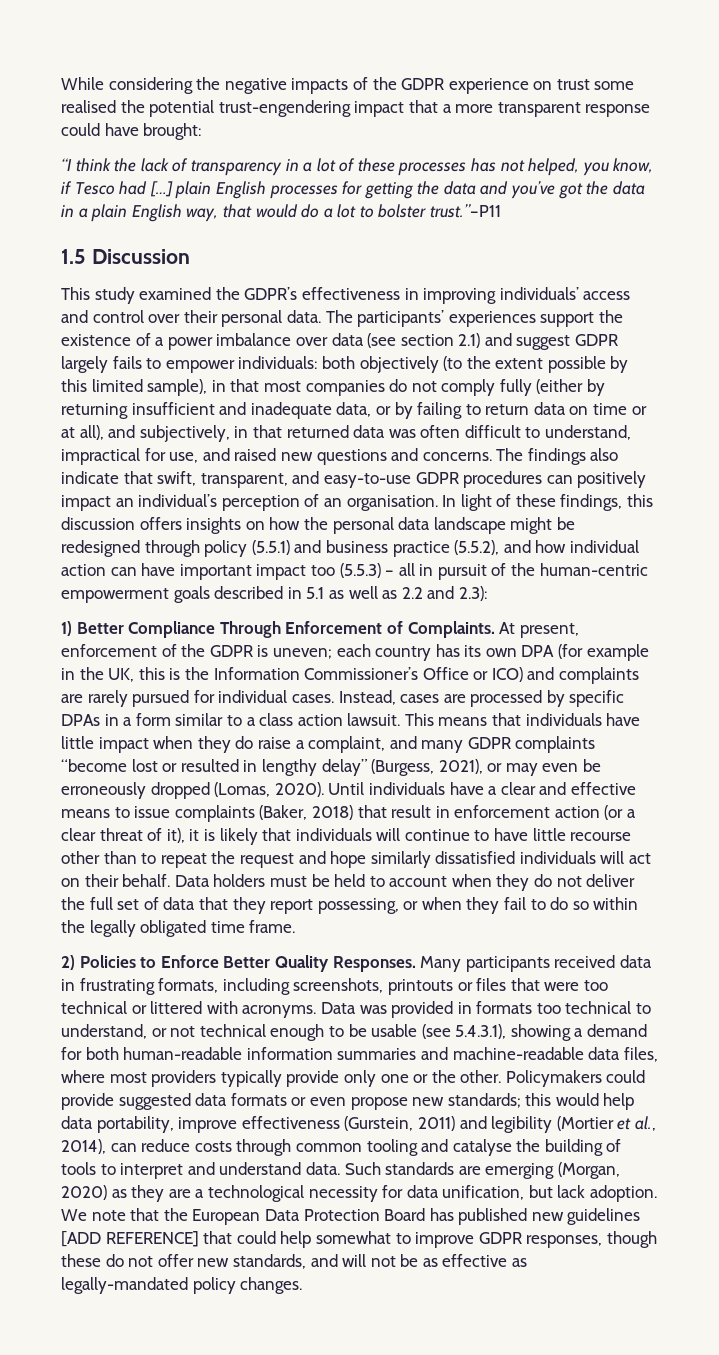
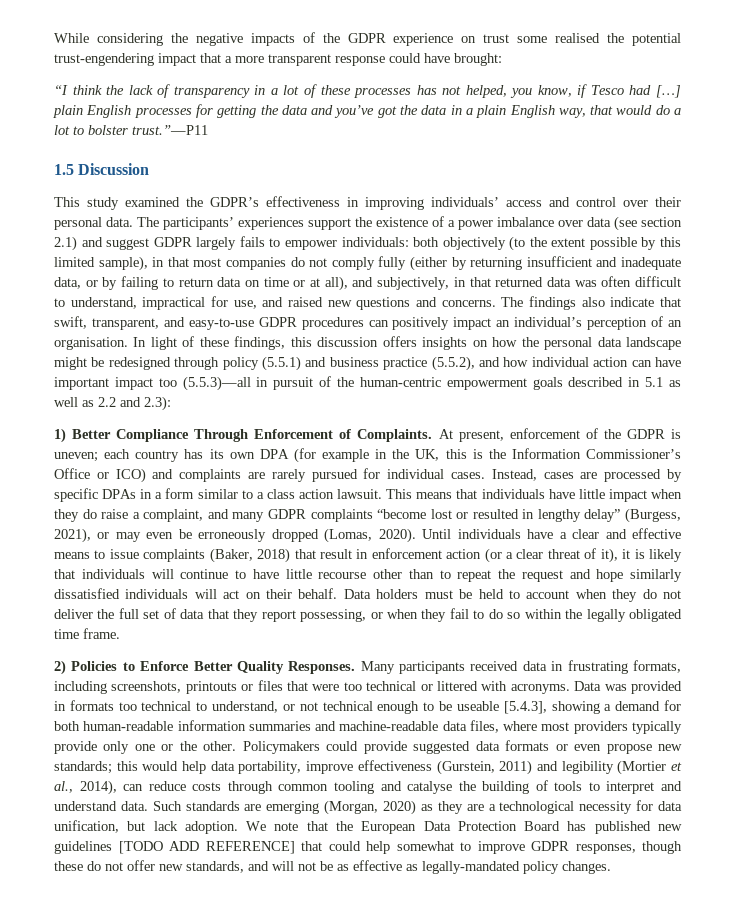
- “I think the lack of transparency in a lot of these processes has not helped, you know, if Tesco had […] plain English processes for getting the data and you’ve got the data in a plain English way, that would do a lot to bolster trust.”–P11
+ “I think the lack of transparency in a lot of these processes has not helped, you know, if Tesco had […] plain English processes for getting the data and you’ve got the data in a plain English way, that would do a lot to bolster trust.”—P11
- In light of these findings, this discussion offers insights on how the personal data landscape might be redesigned through policy (5.5.1) and business practice (5.5.2), and how individual action can have important impact too (5.5.3) – all in pursuit of the human-centric empowerment goals described in 5.1 as well as 2.2 and 2.3):
+ In light of these findings, this discussion offers insights on how the personal data landscape might be redesigned through policy (5.5.1) and business practice (5.5.2), and how individual action can have important impact too (5.5.3)—all in pursuit of the human-centric empowerment goals described in 5.1 as well as 2.2 and 2.3):
- Data was provided in formats too technical to understand, or not technical enough to be usable (see 5.4.3.1), showing a demand for both human-readable information summaries and machine-readable data files, where most providers typically provide only one or the other.
+ Data was provided in formats too technical to understand, or not technical enough to be useable [5.4.3], showing a demand for both human-readable information summaries and machine-readable data files, where most providers typically provide only one or the other.
- We note that the European Data Protection Board has published new guidelines [ADD REFERENCE] that could help somewhat to improve GDPR responses, though these do not offer new standards, and will not be as effective as legally-mandated policy changes.
+ We note that the European Data Protection Board has published new guidelines [TODO ADD REFERENCE] that could help somewhat to improve GDPR responses, though these do not offer new standards, and will not be as effective as legally-mandated policy changes.

